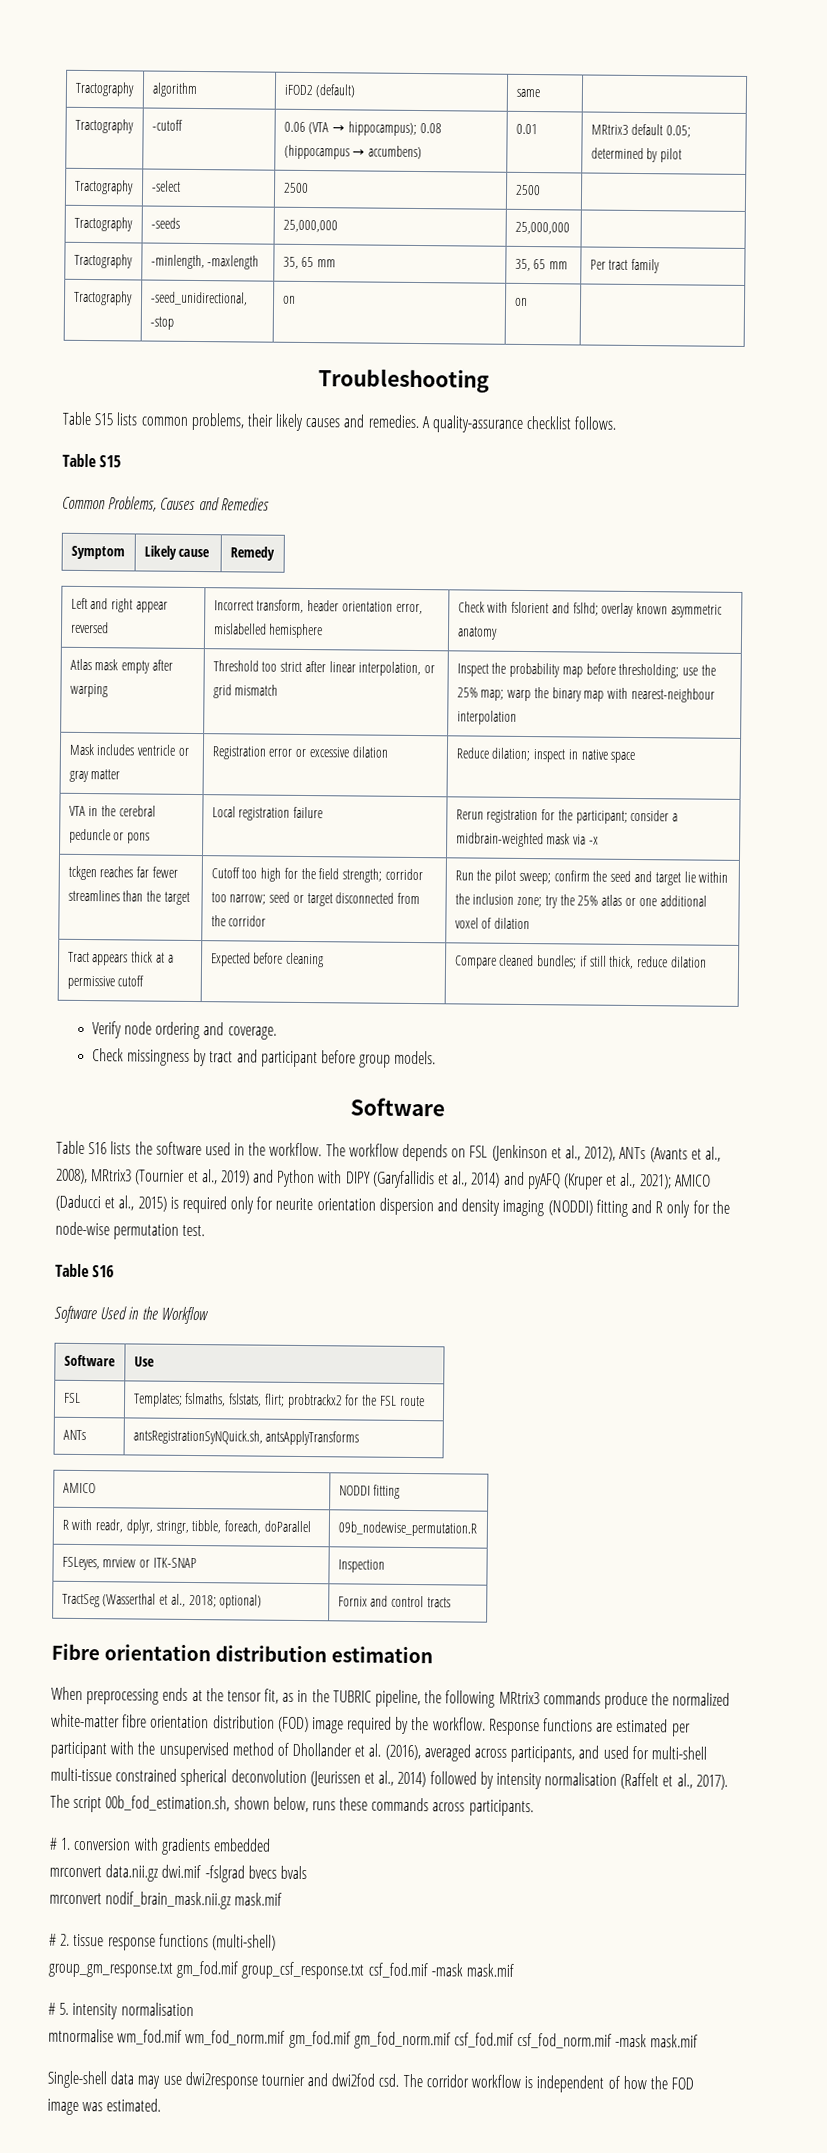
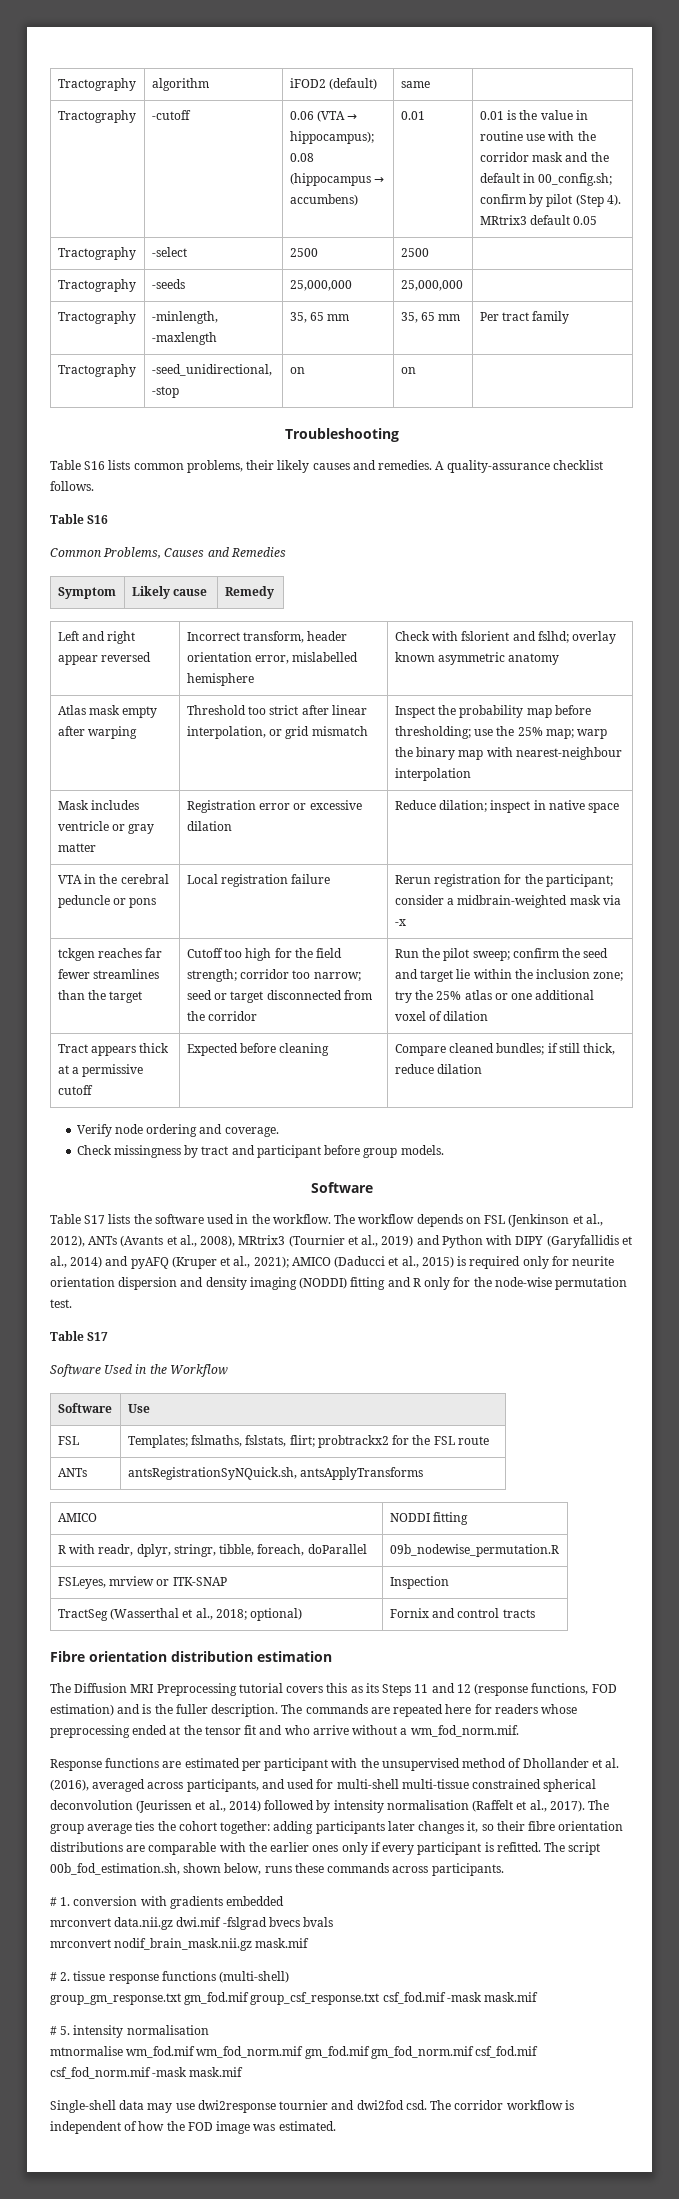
- Tractography | -cutoff | 0.06 (VTA → hippocampus); 0.08 (hippocampus → accumbens) | 0.01 | MRtrix3 default 0.05; determined by pilot
+ Tractography | -cutoff | 0.06 (VTA → hippocampus); 0.08 (hippocampus → accumbens) | 0.01 | 0.01 is the value in routine use with the corridor mask and the default in 00_config.sh; confirm by pilot (Step 4). MRtrix3 default 0.05
- Table S15 lists common problems, their likely causes and remedies.
+ Table S16 lists common problems, their likely causes and remedies.
  A quality-assurance checklist follows.
- Table S15
+ Table S16
- Table S16 lists the software used in the workflow.
+ Table S17 lists the software used in the workflow.
  The workflow depends on FSL (Jenkinson et al., 2012), ANTs (Avants et al., 2008), MRtrix3 (Tournier et al., 2019) and Python with DIPY (Garyfallidis et al., 2014) and pyAFQ (Kruper et al., 2021); AMICO (Daducci et al., 2015) is required only for neurite orientation dispersion and density imaging (NODDI) fitting and R only for the node-wise permutation test.
- Table S16
+ Table S17
- When preprocessing ends at the tensor fit, as in the TUBRIC pipeline, the following MRtrix3 commands produce the normalized white-matter fibre orientation distribution (FOD) image required by the workflow. Response functions are estimated per participant with the unsupervised method of Dhollander et al. (2016), averaged across participants, and used for multi-shell multi-tissue constrained spherical deconvolution (Jeurissen et al., 2014) followed by intensity normalisation (Raffelt et al., 2017).
+ The Diffusion MRI Preprocessing tutorial covers this as its Steps 11 and 12 (response functions, FOD estimation) and is the fuller description. The commands are repeated here for readers whose preprocessing ended at the tensor fit and who arrive without a wm_fod_norm.mif.
+ Response functions are estimated per participant with the unsupervised method of Dhollander et al. (2016), averaged across participants, and used for multi-shell multi-tissue constrained spherical deconvolution (Jeurissen et al., 2014) followed by intensity normalisation (Raffelt et al., 2017).
- The script 00b_fod_estimation.sh, shown below, runs these commands across participants.
+ The group average ties the cohort together: adding participants later changes it, so their fibre orientation distributions are comparable with the earlier ones only if every participant is refitted. The script 00b_fod_estimation.sh, shown below, runs these commands across participants.

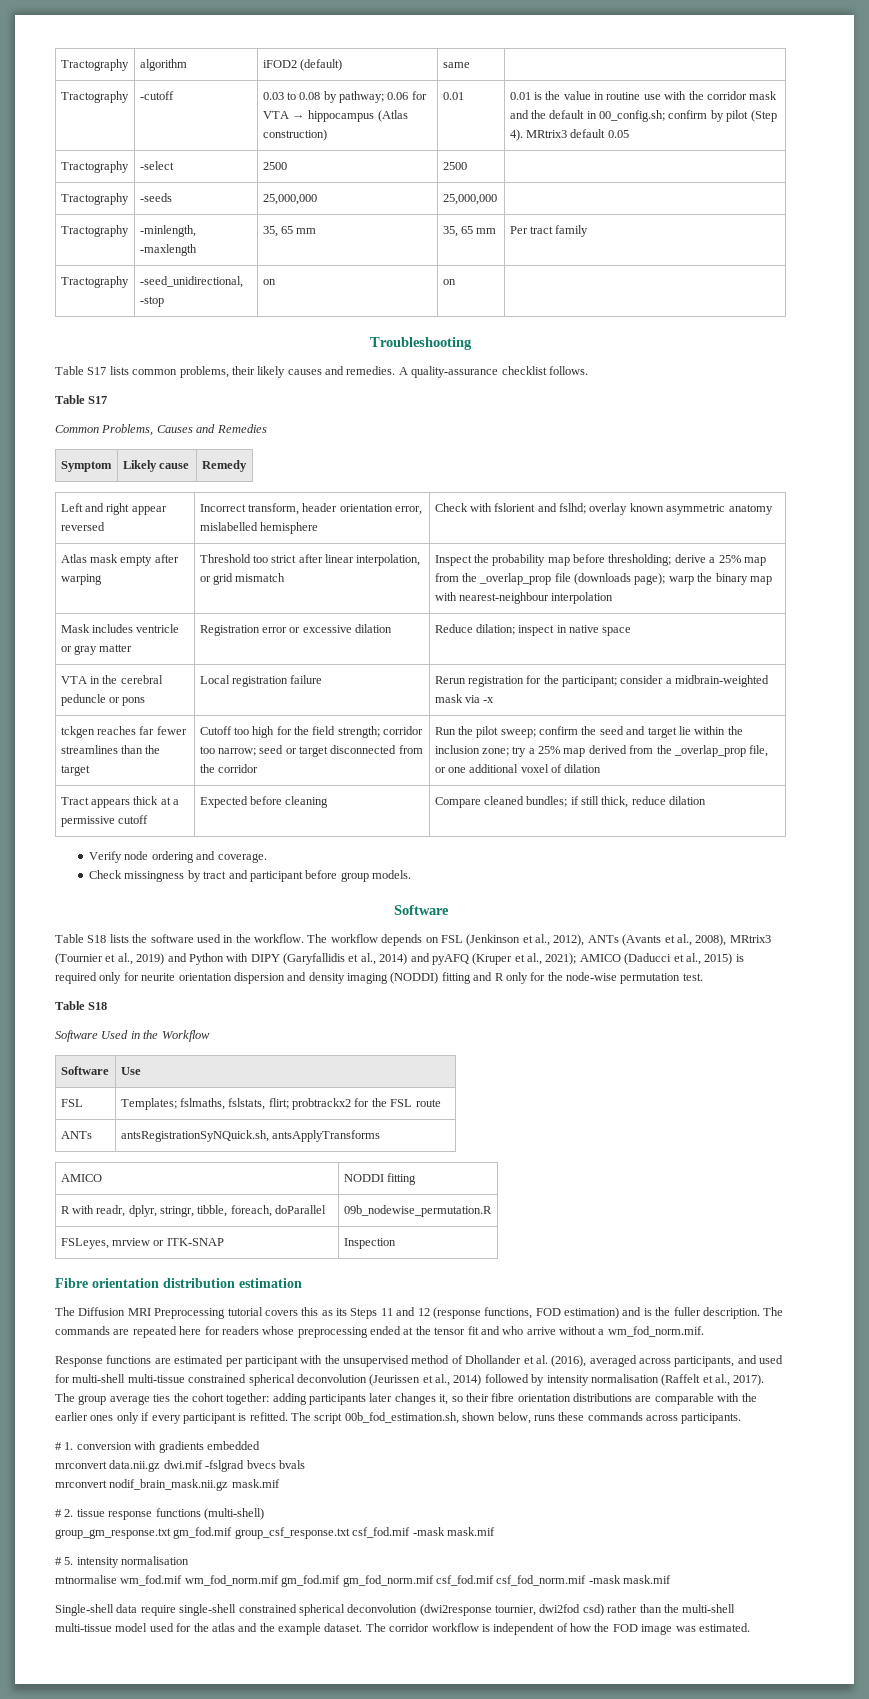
- Tractography | -cutoff | 0.06 (VTA → hippocampus); 0.08 (hippocampus → accumbens) | 0.01 | 0.01 is the value in routine use with the corridor mask and the default in 00_config.sh; confirm by pilot (Step 4). MRtrix3 default 0.05
+ Tractography | -cutoff | 0.03 to 0.08 by pathway; 0.06 for VTA → hippocampus (Atlas construction) | 0.01 | 0.01 is the value in routine use with the corridor mask and the default in 00_config.sh; confirm by pilot (Step 4). MRtrix3 default 0.05
- Table S16 lists common problems, their likely causes and remedies.
+ Table S17 lists common problems, their likely causes and remedies.
  A quality-assurance checklist follows.
- Table S16
+ Table S17
- Atlas mask empty after warping | Threshold too strict after linear interpolation, or grid mismatch | Inspect the probability map before thresholding; use the 25% map; warp the binary map with nearest-neighbour interpolation
+ Atlas mask empty after warping | Threshold too strict after linear interpolation, or grid mismatch | Inspect the probability map before thresholding; derive a 25% map from the _overlap_prop file (downloads page); warp the binary map with nearest-neighbour interpolation
- Run the pilot sweep; confirm the seed and target lie within the inclusion zone; try the 25% atlas or one additional voxel of dilation
+ Run the pilot sweep; confirm the seed and target lie within the inclusion zone; try a 25% map derived from the _overlap_prop file, or one additional voxel of dilation
- Table S17 lists the software used in the workflow.
+ Table S18 lists the software used in the workflow.
  The workflow depends on FSL (Jenkinson et al., 2012), ANTs (Avants et al., 2008), MRtrix3 (Tournier et al., 2019) and Python with DIPY (Garyfallidis et al., 2014) and pyAFQ (Kruper et al., 2021); AMICO (Daducci et al., 2015) is required only for neurite orientation dispersion and density imaging (NODDI) fitting and R only for the node-wise permutation test.
- Table S17
+ Table S18
- TractSeg (Wasserthal et al., 2018; optional) | Fornix and control tracts
- Single-shell data may use dwi2response tournier and dwi2fod csd.
+ Single-shell data require single-shell constrained spherical deconvolution (dwi2response tournier, dwi2fod csd) rather than the multi-shell multi-tissue model used for the atlas and the example dataset.

